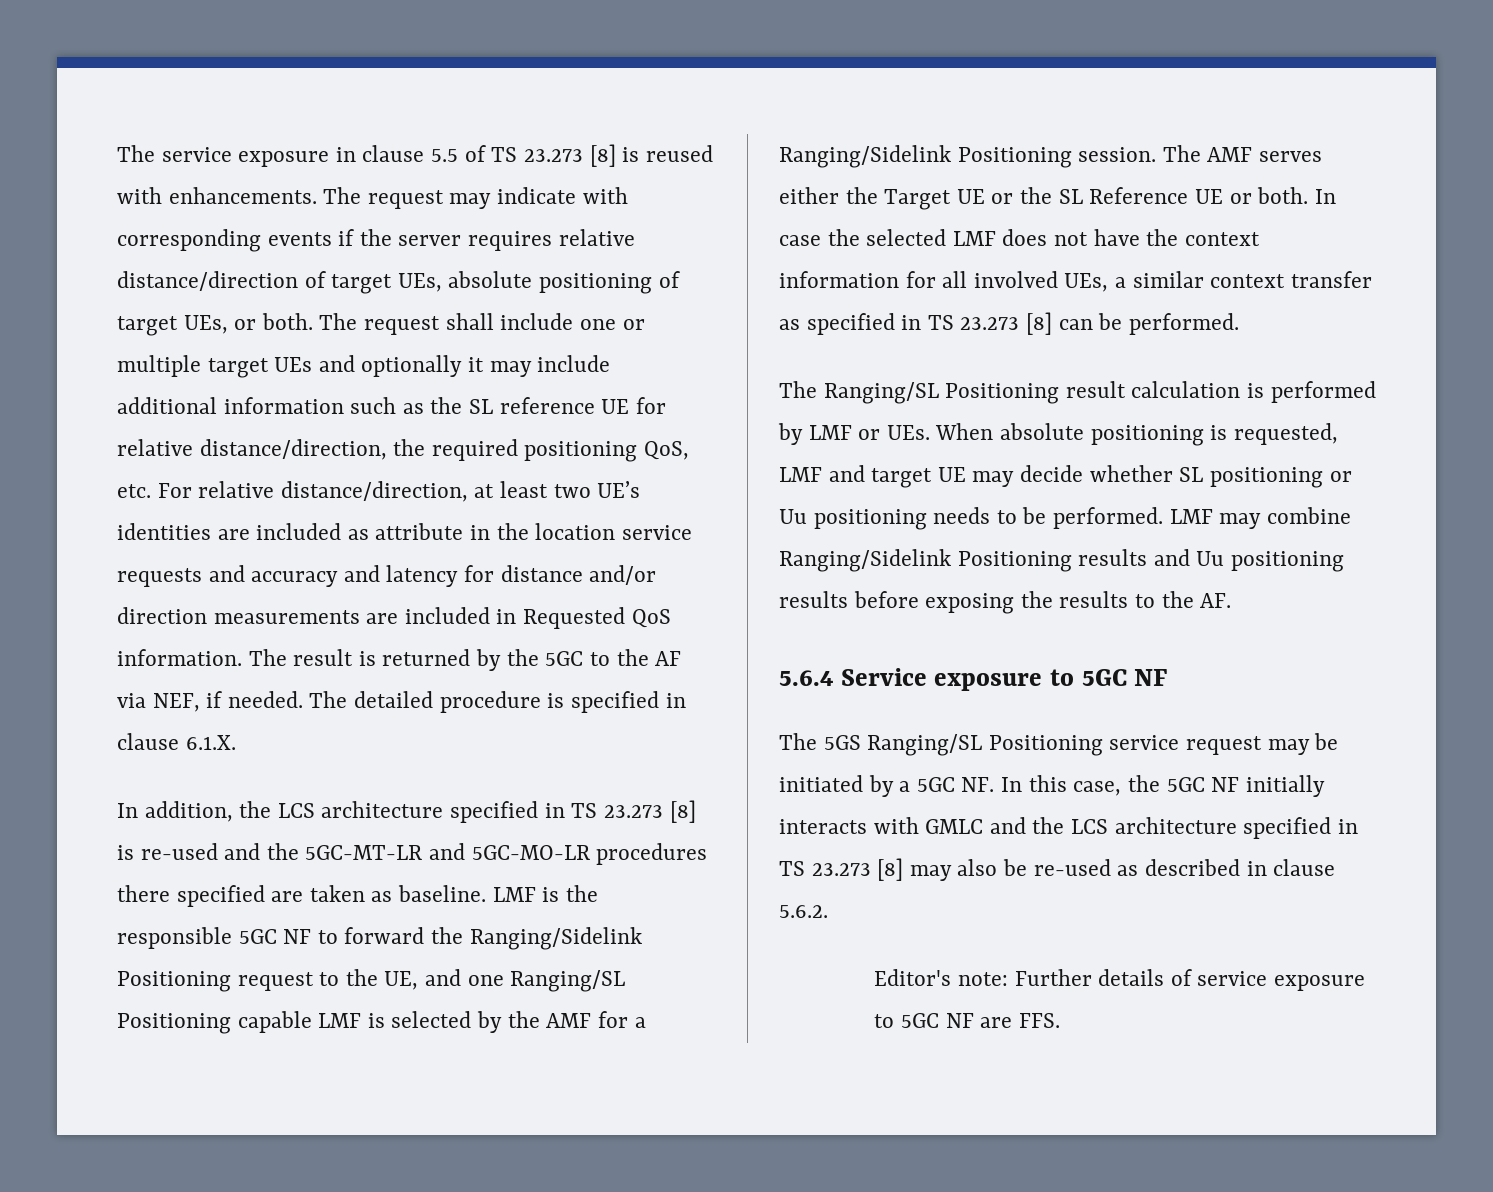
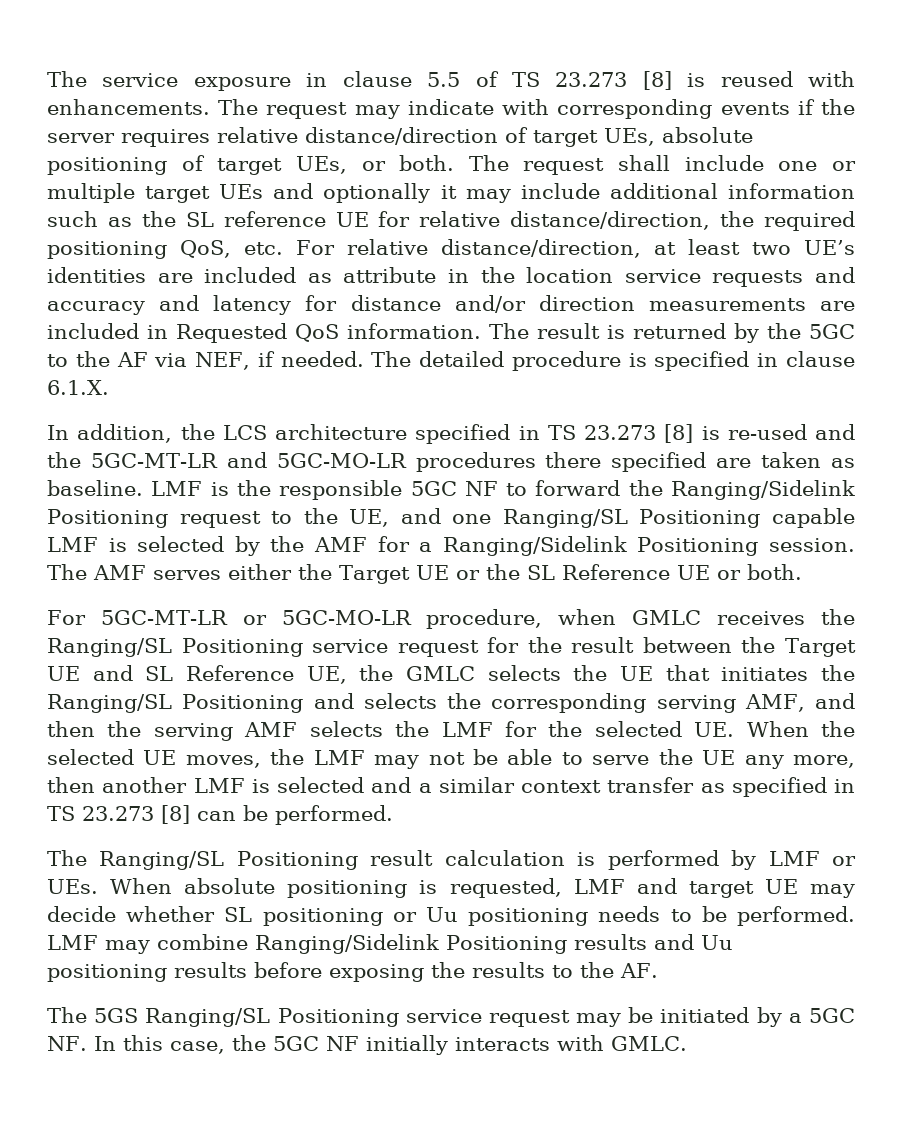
- The AMF serves either the Target UE or the SL Reference UE or both. In case the selected LMF does not have the context information for all involved UEs, a similar context transfer as specified in TS 23.273 [8] can be performed.
+ The AMF serves either the Target UE or the SL Reference UE or both.
+ For 5GC-MT-LR or 5GC-MO-LR procedure, when GMLC receives the Ranging/SL Positioning service request for the result between the Target UE and SL Reference UE, the GMLC selects the UE that initiates the Ranging/SL Positioning and selects the corresponding serving AMF, and then the serving AMF selects the LMF for the selected UE. When the selected UE moves, the LMF may not be able to serve the UE any more, then another LMF is selected and a similar context transfer as specified in TS 23.273 [8] can be performed.
- 5.6.4 Service exposure to 5GC NF
- The 5GS Ranging/SL Positioning service request may be initiated by a 5GC NF. In this case, the 5GC NF initially interacts with GMLC and the LCS architecture specified in TS 23.273 [8] may also be re-used as described in clause 5.6.2.
- Editor's note: Further details of service exposure to 5GC NF are FFS.
+ The 5GS Ranging/SL Positioning service request may be initiated by a 5GC NF. In this case, the 5GC NF initially interacts with GMLC.

